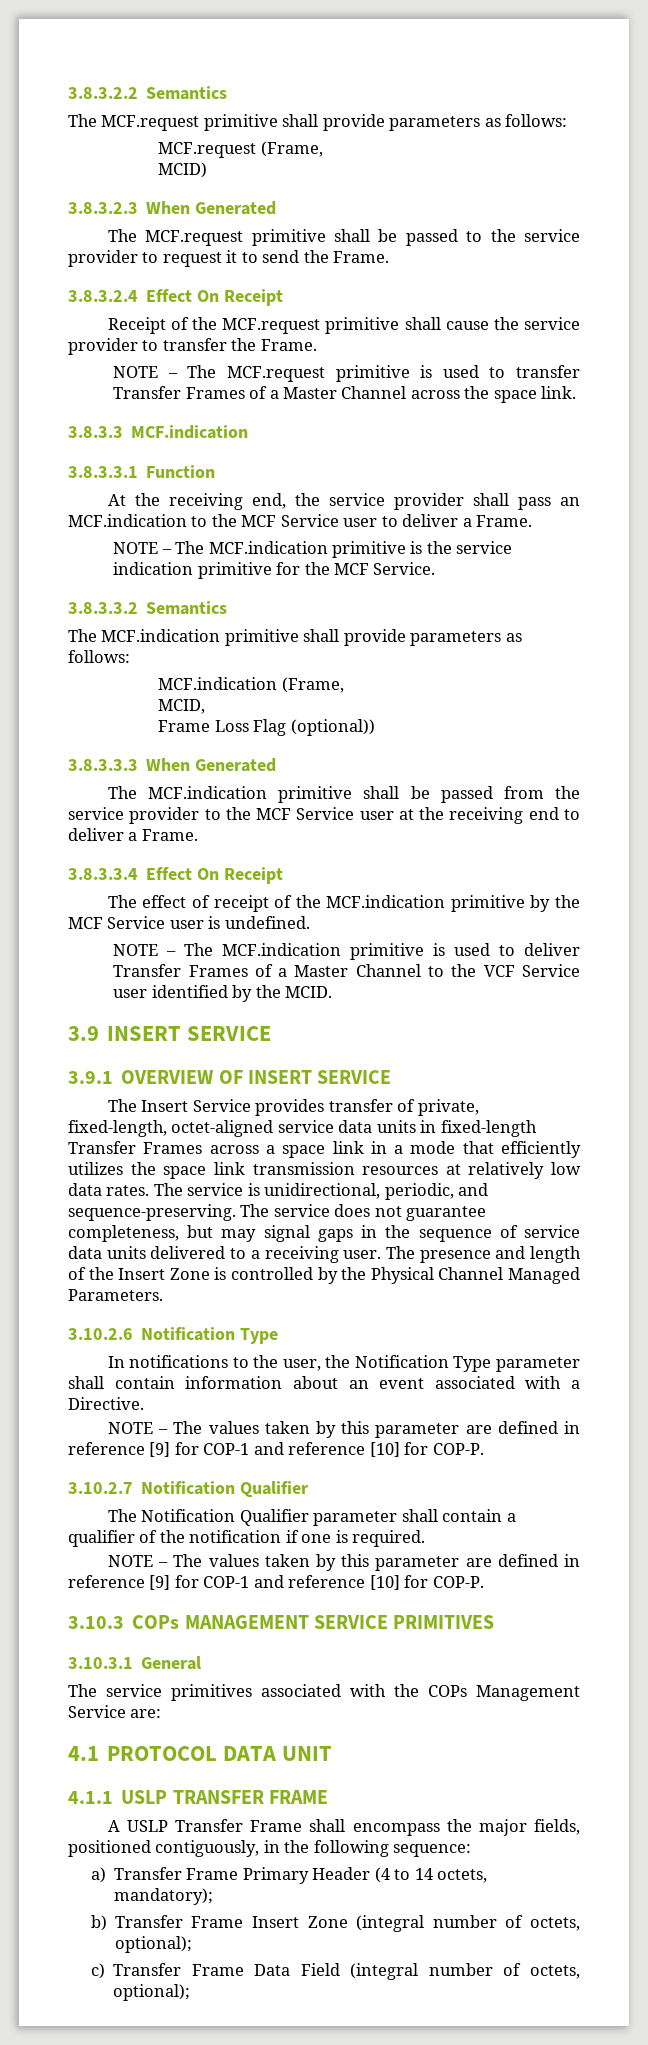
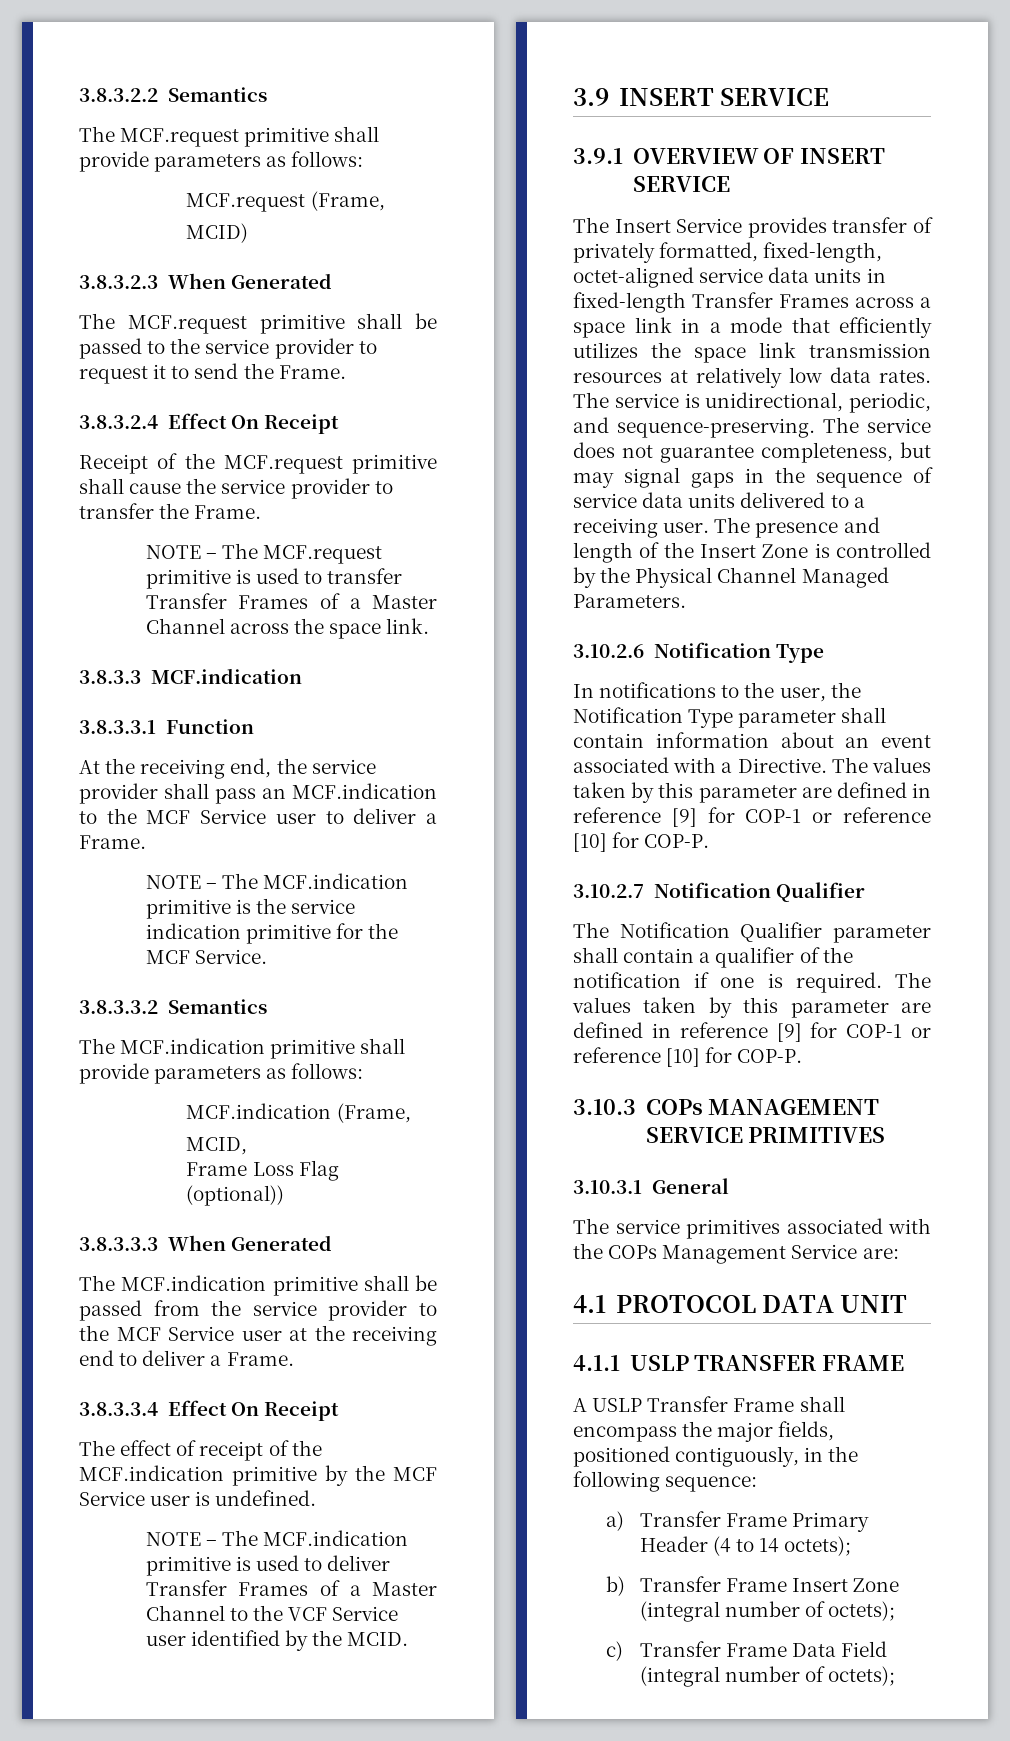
- The Insert Service provides transfer of private, fixed-length, octet-aligned service data units in fixed-length Transfer Frames across a space link in a mode that efficiently utilizes the space link transmission resources at relatively low data rates.
+ The Insert Service provides transfer of privately formatted, fixed-length, octet-aligned service data units in fixed-length Transfer Frames across a space link in a mode that efficiently utilizes the space link transmission resources at relatively low data rates.
- In notifications to the user, the Notification Type parameter shall contain information about an event associated with a Directive.
- NOTE – The values taken by this parameter are defined in reference [9] for COP-1 and reference [10] for COP-P.
+ In notifications to the user, the Notification Type parameter shall contain information about an event associated with a Directive. The values taken by this parameter are defined in reference [9] for COP-1 or reference [10] for COP-P.
- The Notification Qualifier parameter shall contain a qualifier of the notification if one is required.
- NOTE – The values taken by this parameter are defined in reference [9] for COP-1 and reference [10] for COP-P.
+ The Notification Qualifier parameter shall contain a qualifier of the notification if one is required. The values taken by this parameter are defined in reference [9] for COP-1 or reference [10] for COP-P.
- a) Transfer Frame Primary Header (4 to 14 octets, mandatory);
+ a) Transfer Frame Primary Header (4 to 14 octets);
- b) Transfer Frame Insert Zone (integral number of octets, optional);
+ b) Transfer Frame Insert Zone (integral number of octets);
- c) Transfer Frame Data Field (integral number of octets, optional);
+ c) Transfer Frame Data Field (integral number of octets);

